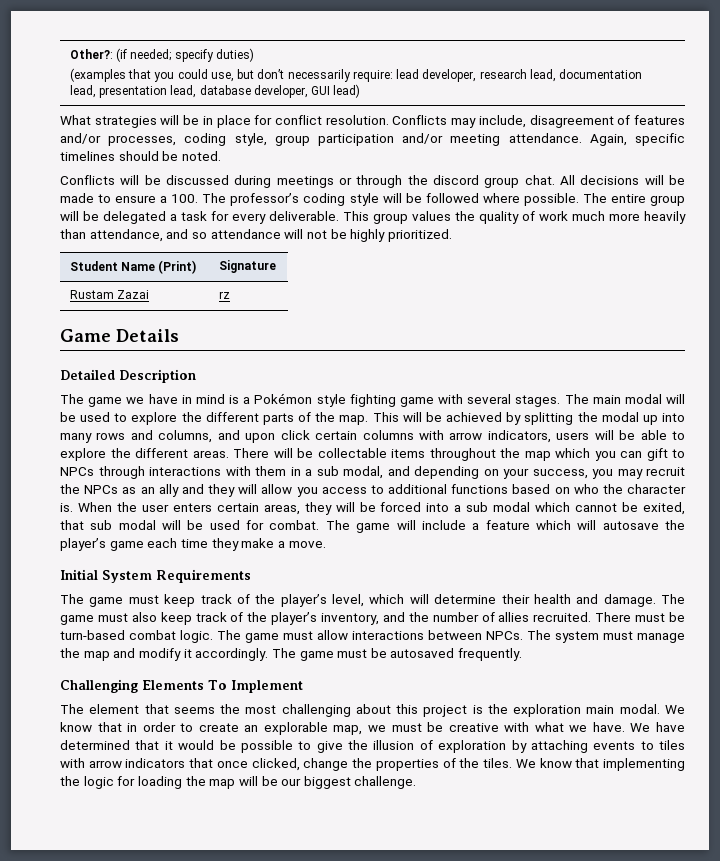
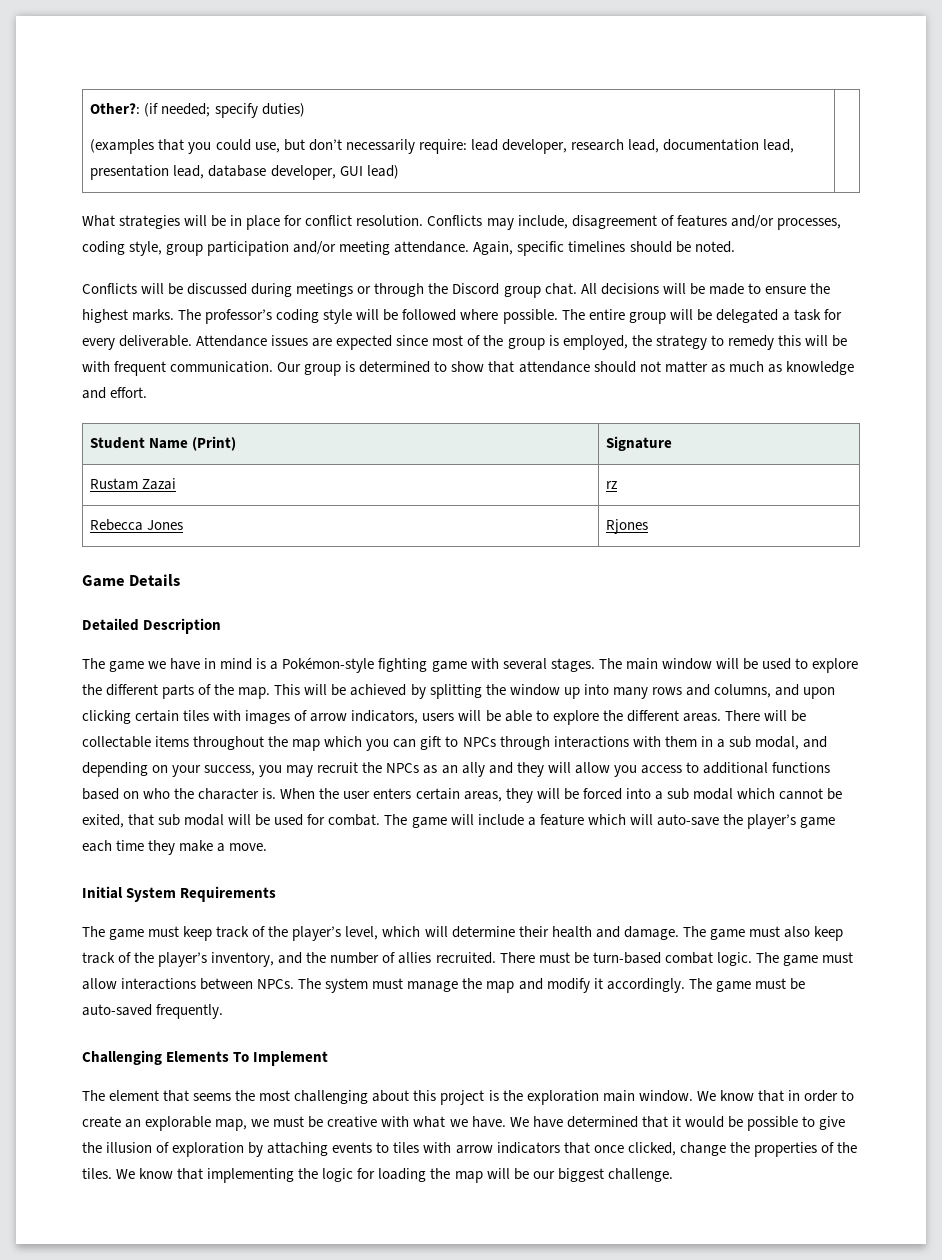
- Conflicts will be discussed during meetings or through the discord group chat.
+ Conflicts will be discussed during meetings or through the Discord group chat.
- All decisions will be made to ensure a 100. The professor’s coding style will be followed where possible.
+ All decisions will be made to ensure the highest marks. The professor’s coding style will be followed where possible.
- This group values the quality of work much more heavily than attendance, and so attendance will not be highly prioritized.
+ Attendance issues are expected since most of the group is employed, the strategy to remedy this will be with frequent communication. Our group is determined to show that attendance should not matter as much as knowledge and effort.
+ Rebecca Jones | Rjones
- The game we have in mind is a Pokémon style fighting game with several stages.
+ The game we have in mind is a Pokémon-style fighting game with several stages.
- The main modal will be used to explore the different parts of the map.
+ The main window will be used to explore the different parts of the map.
- This will be achieved by splitting the modal up into many rows and columns, and upon click certain columns with arrow indicators, users will be able to explore the different areas.
+ This will be achieved by splitting the window up into many rows and columns, and upon clicking certain tiles with images of arrow indicators, users will be able to explore the different areas.
- The game will include a feature which will autosave the player’s game each time they make a move.
+ The game will include a feature which will auto-save the player’s game each time they make a move.
- The game must be autosaved frequently.
+ The game must be auto-saved frequently.
- The element that seems the most challenging about this project is the exploration main modal.
+ The element that seems the most challenging about this project is the exploration main window.

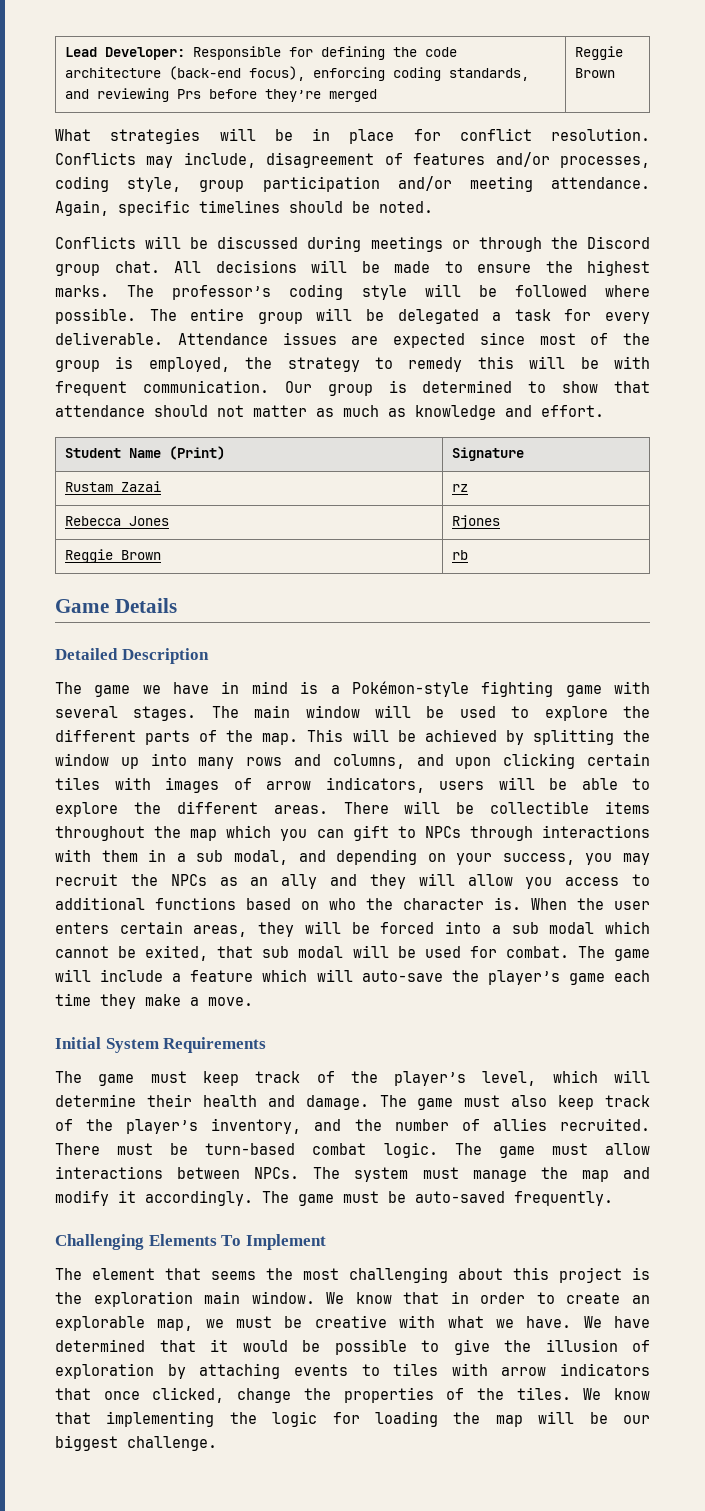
- Other?: (if needed; specify duties)
- (examples that you could use, but don’t necessarily require: lead developer, research lead, documentation lead, presentation lead, database developer, GUI lead) |
+ Lead Developer: Responsible for defining the code architecture (back-end focus), enforcing coding standards, and reviewing Prs before they’re merged | Reggie Brown
+ Reggie Brown | rb
- There will be collectable items throughout the map which you can gift to NPCs through interactions with them in a sub modal, and depending on your success, you may recruit the NPCs as an ally and they will allow you access to additional functions based on who the character is.
+ There will be collectible items throughout the map which you can gift to NPCs through interactions with them in a sub modal, and depending on your success, you may recruit the NPCs as an ally and they will allow you access to additional functions based on who the character is.

